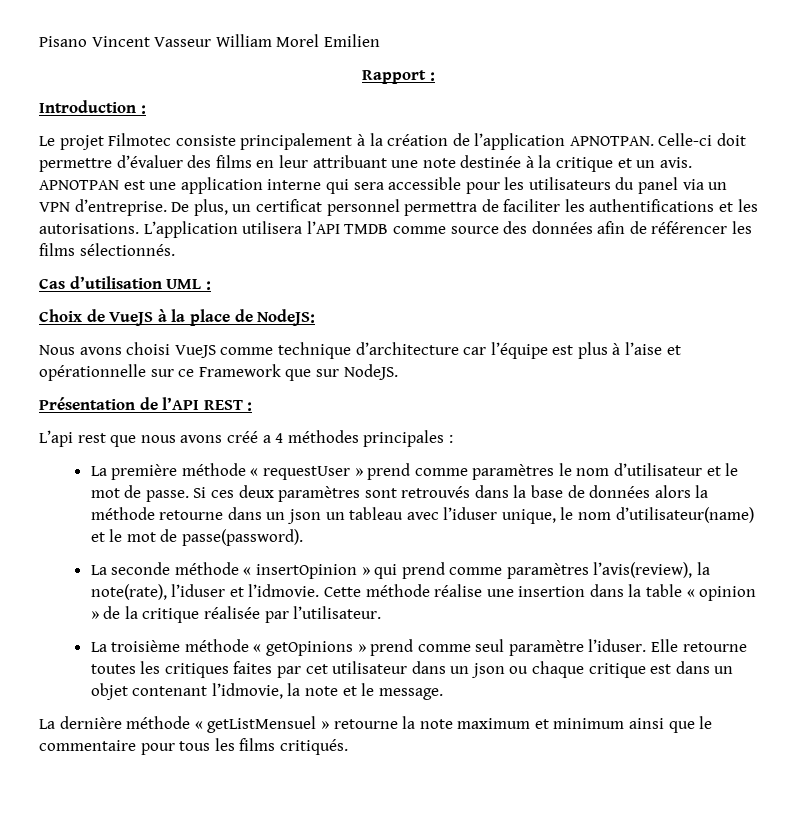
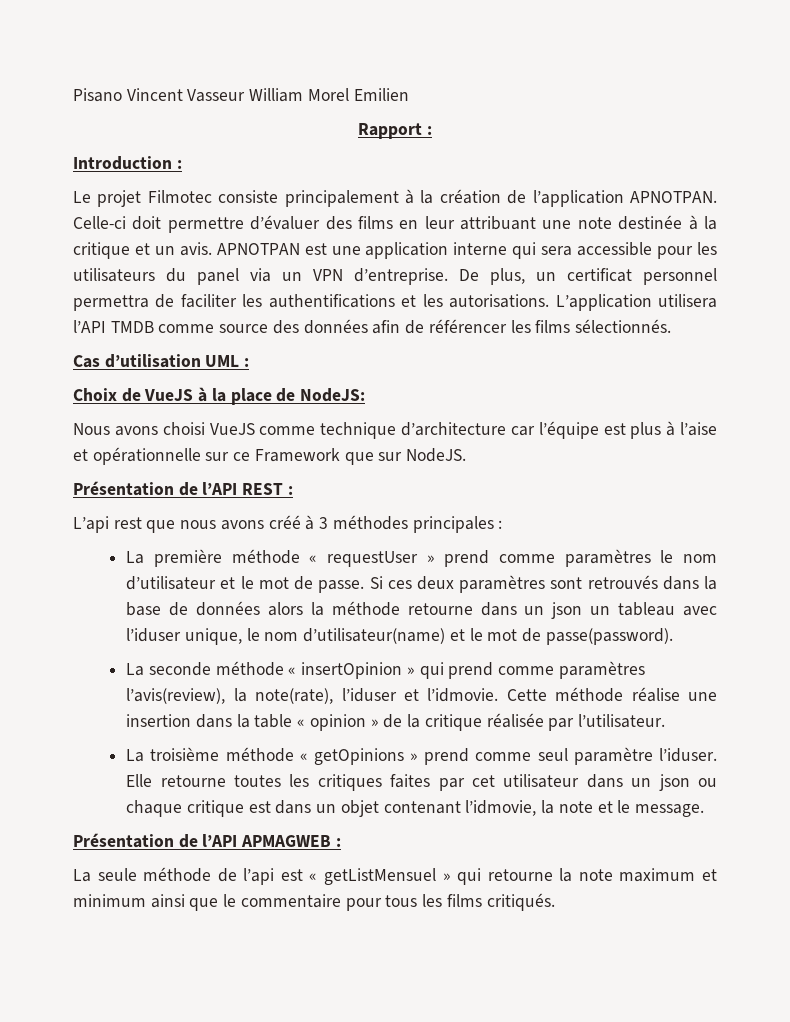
- L’api rest que nous avons créé a 4 méthodes principales :
+ L’api rest que nous avons créé à 3 méthodes principales :
- La dernière méthode « getListMensuel » retourne la note maximum et minimum ainsi que le commentaire pour tous les films critiqués.
+ Présentation de l’API APMAGWEB :
+ La seule méthode de l’api est « getListMensuel » qui retourne la note maximum et minimum ainsi que le commentaire pour tous les films critiqués.

